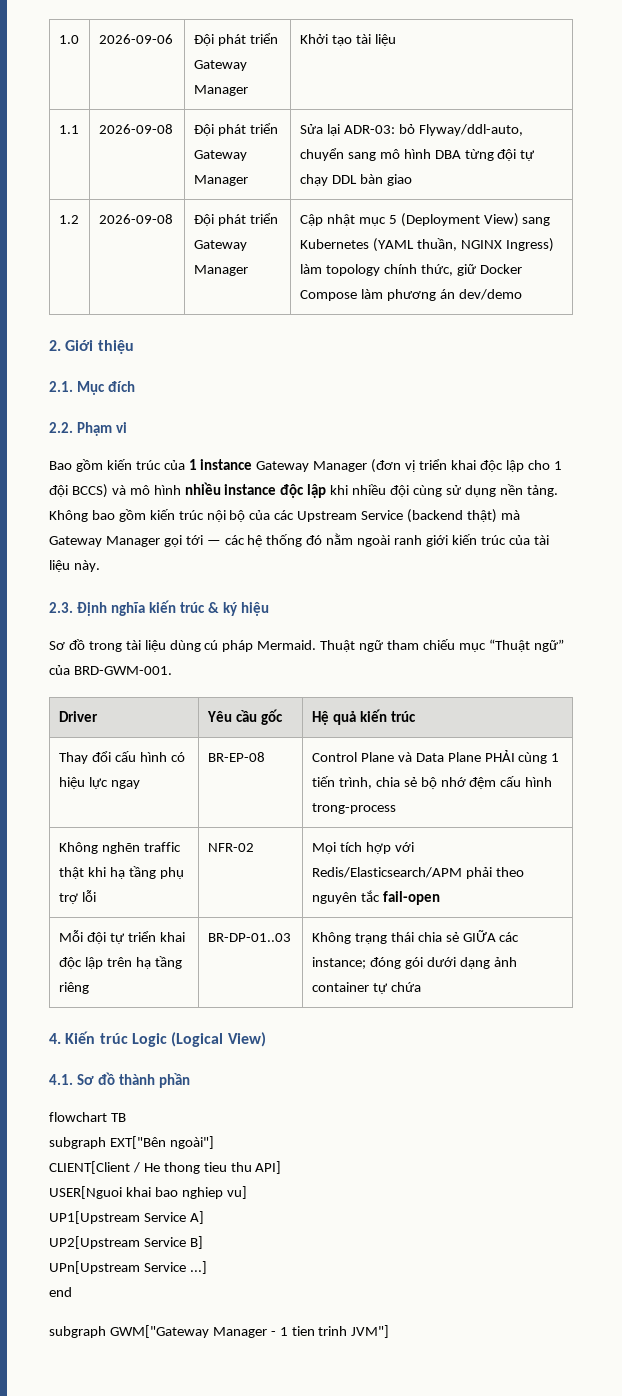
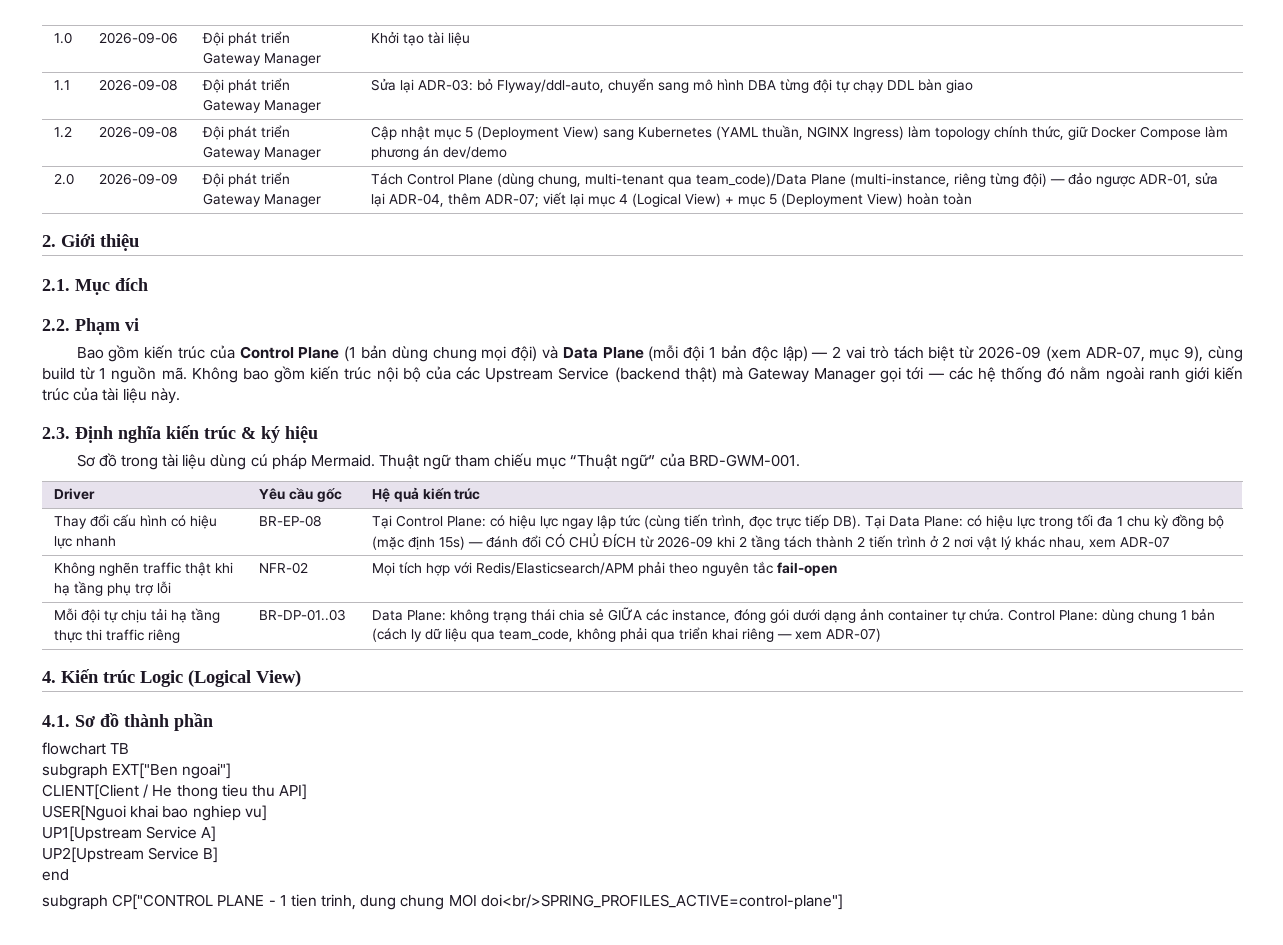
+ 2.0 | 2026-09-09 | Đội phát triển Gateway Manager | Tách Control Plane (dùng chung, multi-tenant qua team_code)/Data Plane (multi-instance, riêng từng đội) — đảo ngược ADR-01, sửa lại ADR-04, thêm ADR-07; viết lại mục 4 (Logical View) + mục 5 (Deployment View) hoàn toàn
- Bao gồm kiến trúc của 1 instance Gateway Manager (đơn vị triển khai độc lập cho 1 đội BCCS) và mô hình nhiều instance độc lập khi nhiều đội cùng sử dụng nền tảng.
+ Bao gồm kiến trúc của Control Plane (1 bản dùng chung mọi đội) và Data Plane (mỗi đội 1 bản độc lập) — 2 vai trò tách biệt từ 2026-09 (xem ADR-07, mục 9), cùng build từ 1 nguồn mã.
- Thay đổi cấu hình có hiệu lực ngay
+ Thay đổi cấu hình có hiệu lực nhanh
- Control Plane và Data Plane PHẢI cùng 1 tiến trình, chia sẻ bộ nhớ đệm cấu hình trong-process
+ Tại Control Plane: có hiệu lực ngay lập tức (cùng tiến trình, đọc trực tiếp DB). Tại Data Plane: có hiệu lực trong tối đa 1 chu kỳ đồng bộ (mặc định 15s) — đánh đổi CÓ CHỦ ĐÍCH từ 2026-09 khi 2 tầng tách thành 2 tiến trình ở 2 nơi vật lý khác nhau, xem ADR-07
- Mỗi đội tự triển khai độc lập trên hạ tầng riêng
+ Mỗi đội tự chịu tải hạ tầng thực thi traffic riêng
- Không trạng thái chia sẻ GIỮA các instance; đóng gói dưới dạng ảnh container tự chứa
+ Data Plane: không trạng thái chia sẻ GIỮA các instance, đóng gói dưới dạng ảnh container tự chứa. Control Plane: dùng chung 1 bản (cách ly dữ liệu qua team_code, không phải qua triển khai riêng — xem ADR-07)
- subgraph EXT["Bên ngoài"]
+ subgraph EXT["Ben ngoai"]
- UPn[Upstream Service ...]
- subgraph GWM["Gateway Manager - 1 tien trinh JVM"]
+ subgraph CP["CONTROL PLANE - 1 tien trinh, dung chung MOI doi<br/>SPRING_PROFILES_ACTIVE=control-plane"]

